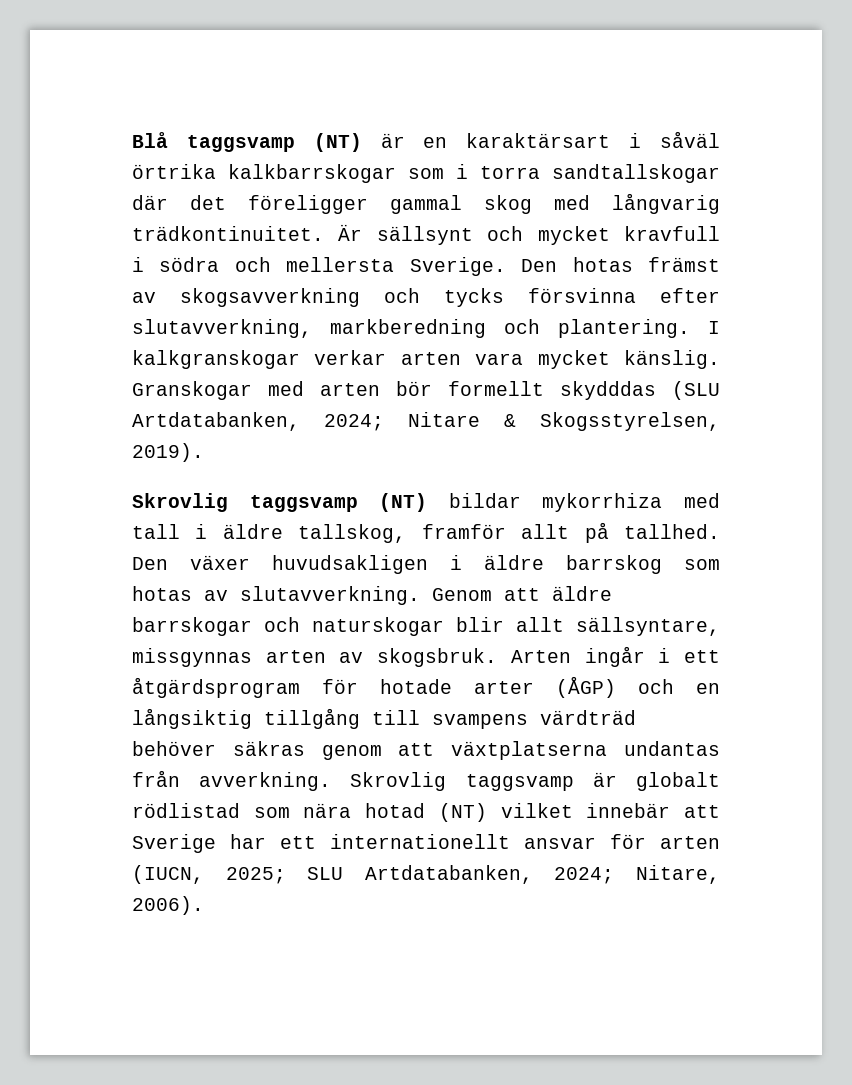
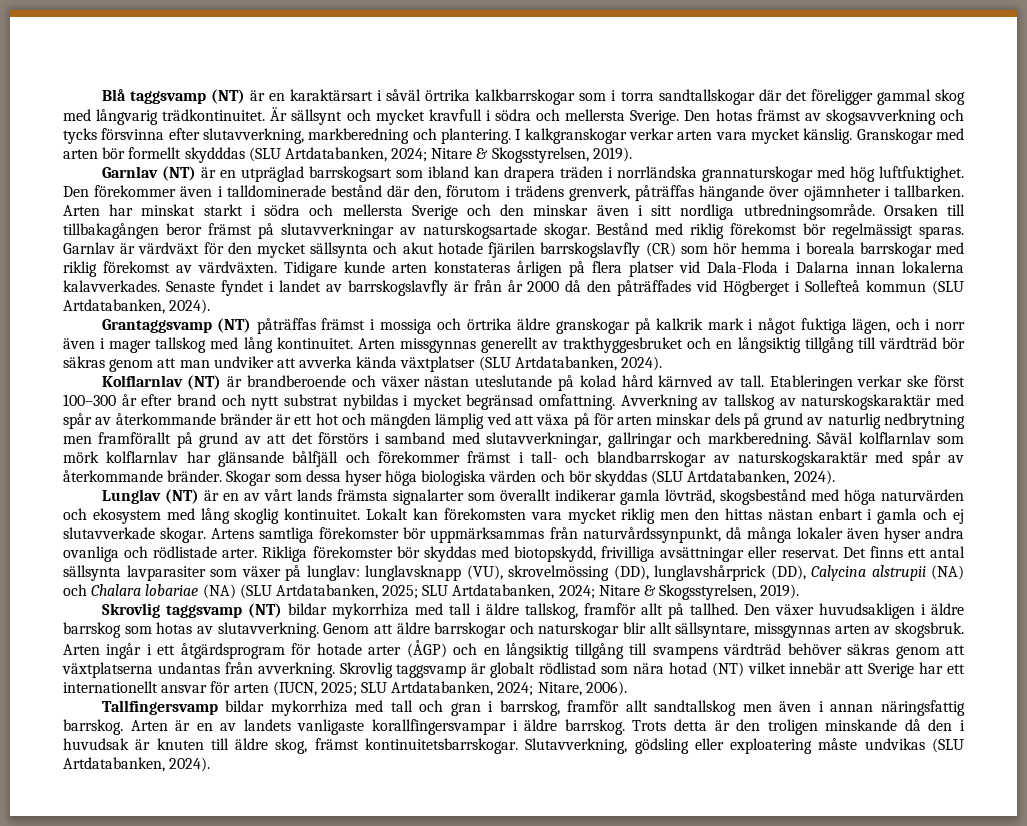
+ Garnlav (NT) är en utpräglad barrskogsart som ibland kan drapera träden i norrländska grannaturskogar med hög luftfuktighet. Den förekommer även i talldominerade bestånd där den, förutom i trädens grenverk, påträffas hängande över ojämnheter i tallbarken. Arten har minskat starkt i södra och mellersta Sverige och den minskar även i sitt nordliga utbredningsområde. Orsaken till tillbakagången beror främst på slutavverkningar av naturskogsartade skogar. Bestånd med riklig förekomst bör regelmässigt sparas. Garnlav är värdväxt för den mycket sällsynta och akut hotade fjärilen barrskogslavfly (CR) som hör hemma i boreala barrskogar med riklig förekomst av värdväxten. Tidigare kunde arten konstateras årligen på flera platser vid Dala-Floda i Dalarna innan lokalerna kalavverkades. Senaste fyndet i landet av barrskogslavfly är från år 2000 då den påträffades vid Högberget i Sollefteå kommun (SLU Artdatabanken, 2024).
+ Grantaggsvamp (NT) påträffas främst i mossiga och örtrika äldre granskogar på kalkrik mark i något fuktiga lägen, och i norr även i mager tallskog med lång kontinuitet. Arten missgynnas generellt av trakthyggesbruket och en långsiktig tillgång till värdträd bör säkras genom att man undviker att avverka kända växtplatser (SLU Artdatabanken, 2024).
+ Kolflarnlav (NT) är brandberoende och växer nästan uteslutande på kolad hård kärnved av tall. Etableringen verkar ske först 100–300 år efter brand och nytt substrat nybildas i mycket begränsad omfattning. Avverkning av tallskog av naturskogskaraktär med spår av återkommande bränder är ett hot och mängden lämplig ved att växa på för arten minskar dels på grund av naturlig nedbrytning men framförallt på grund av att det förstörs i samband med slutavverkningar, gallringar och markberedning. Såväl kolflarnlav som mörk kolflarnlav har glänsande bålfjäll och förekommer främst i tall- och blandbarrskogar av naturskogskaraktär med spår av återkommande bränder. Skogar som dessa hyser höga biologiska värden och bör skyddas (SLU Artdatabanken, 2024).
+ Lunglav (NT) är en av vårt lands främsta signalarter som överallt indikerar gamla lövträd, skogsbestånd med höga naturvärden och ekosystem med lång skoglig kontinuitet. Lokalt kan förekomsten vara mycket riklig men den hittas nästan enbart i gamla och ej slutavverkade skogar. Artens samtliga förekomster bör uppmärksammas från naturvårdssynpunkt, då många lokaler även hyser andra ovanliga och rödlistade arter. Rikliga förekomster bör skyddas med biotopskydd, frivilliga avsättningar eller reservat. Det finns ett antal sällsynta lavparasiter som växer på lunglav: lunglavsknapp (VU), skrovelmössing (DD), lunglavshårprick (DD), Calycina alstrupii (NA) och Chalara lobariae (NA) (SLU Artdatabanken, 2025; SLU Artdatabanken, 2024; Nitare & Skogsstyrelsen, 2019).
+ Tallfingersvamp bildar mykorrhiza med tall och gran i barrskog, framför allt sandtallskog men även i annan näringsfattig barrskog. Arten är en av landets vanligaste korallfingersvampar i äldre barrskog. Trots detta är den troligen minskande då den i huvudsak är knuten till äldre skog, främst kontinuitetsbarrskogar. Slutavverkning, gödsling eller exploatering måste undvikas (SLU Artdatabanken, 2024).

